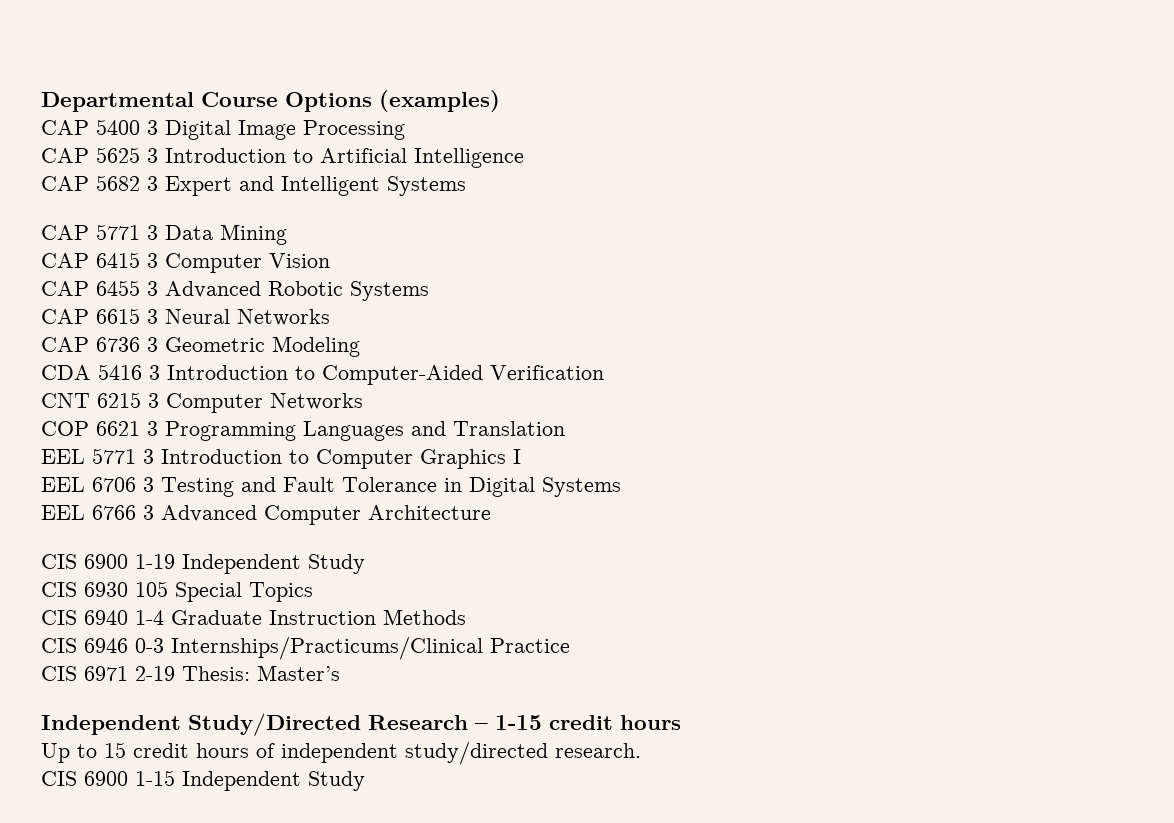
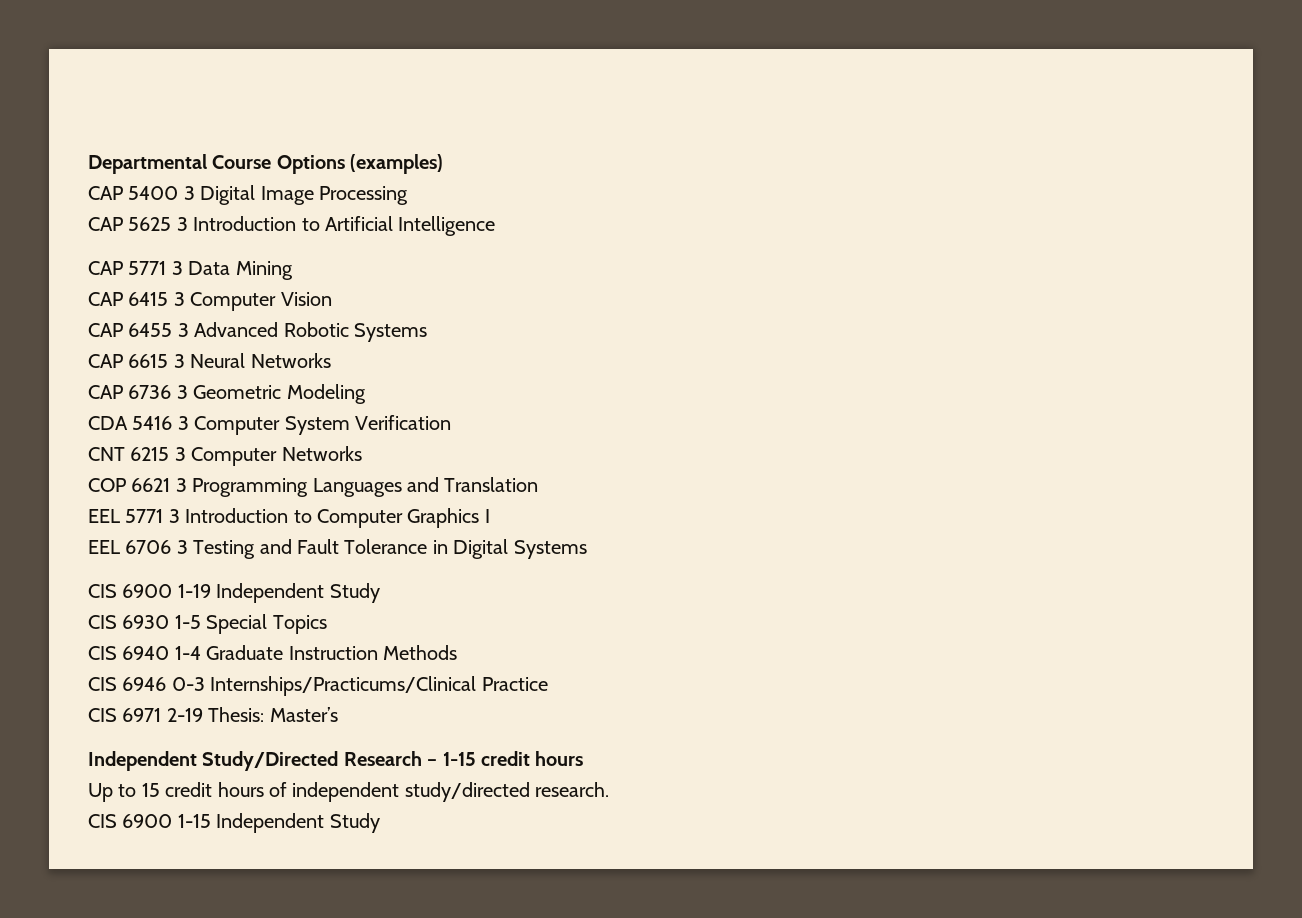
- CAP 5682 3 Expert and Intelligent Systems
- CDA 5416 3 Introduction to Computer-Aided Verification
+ CDA 5416 3 Computer System Verification
- EEL 6766 3 Advanced Computer Architecture
- CIS 6930 105 Special Topics
+ CIS 6930 1-5 Special Topics

